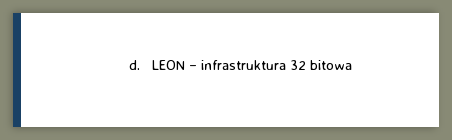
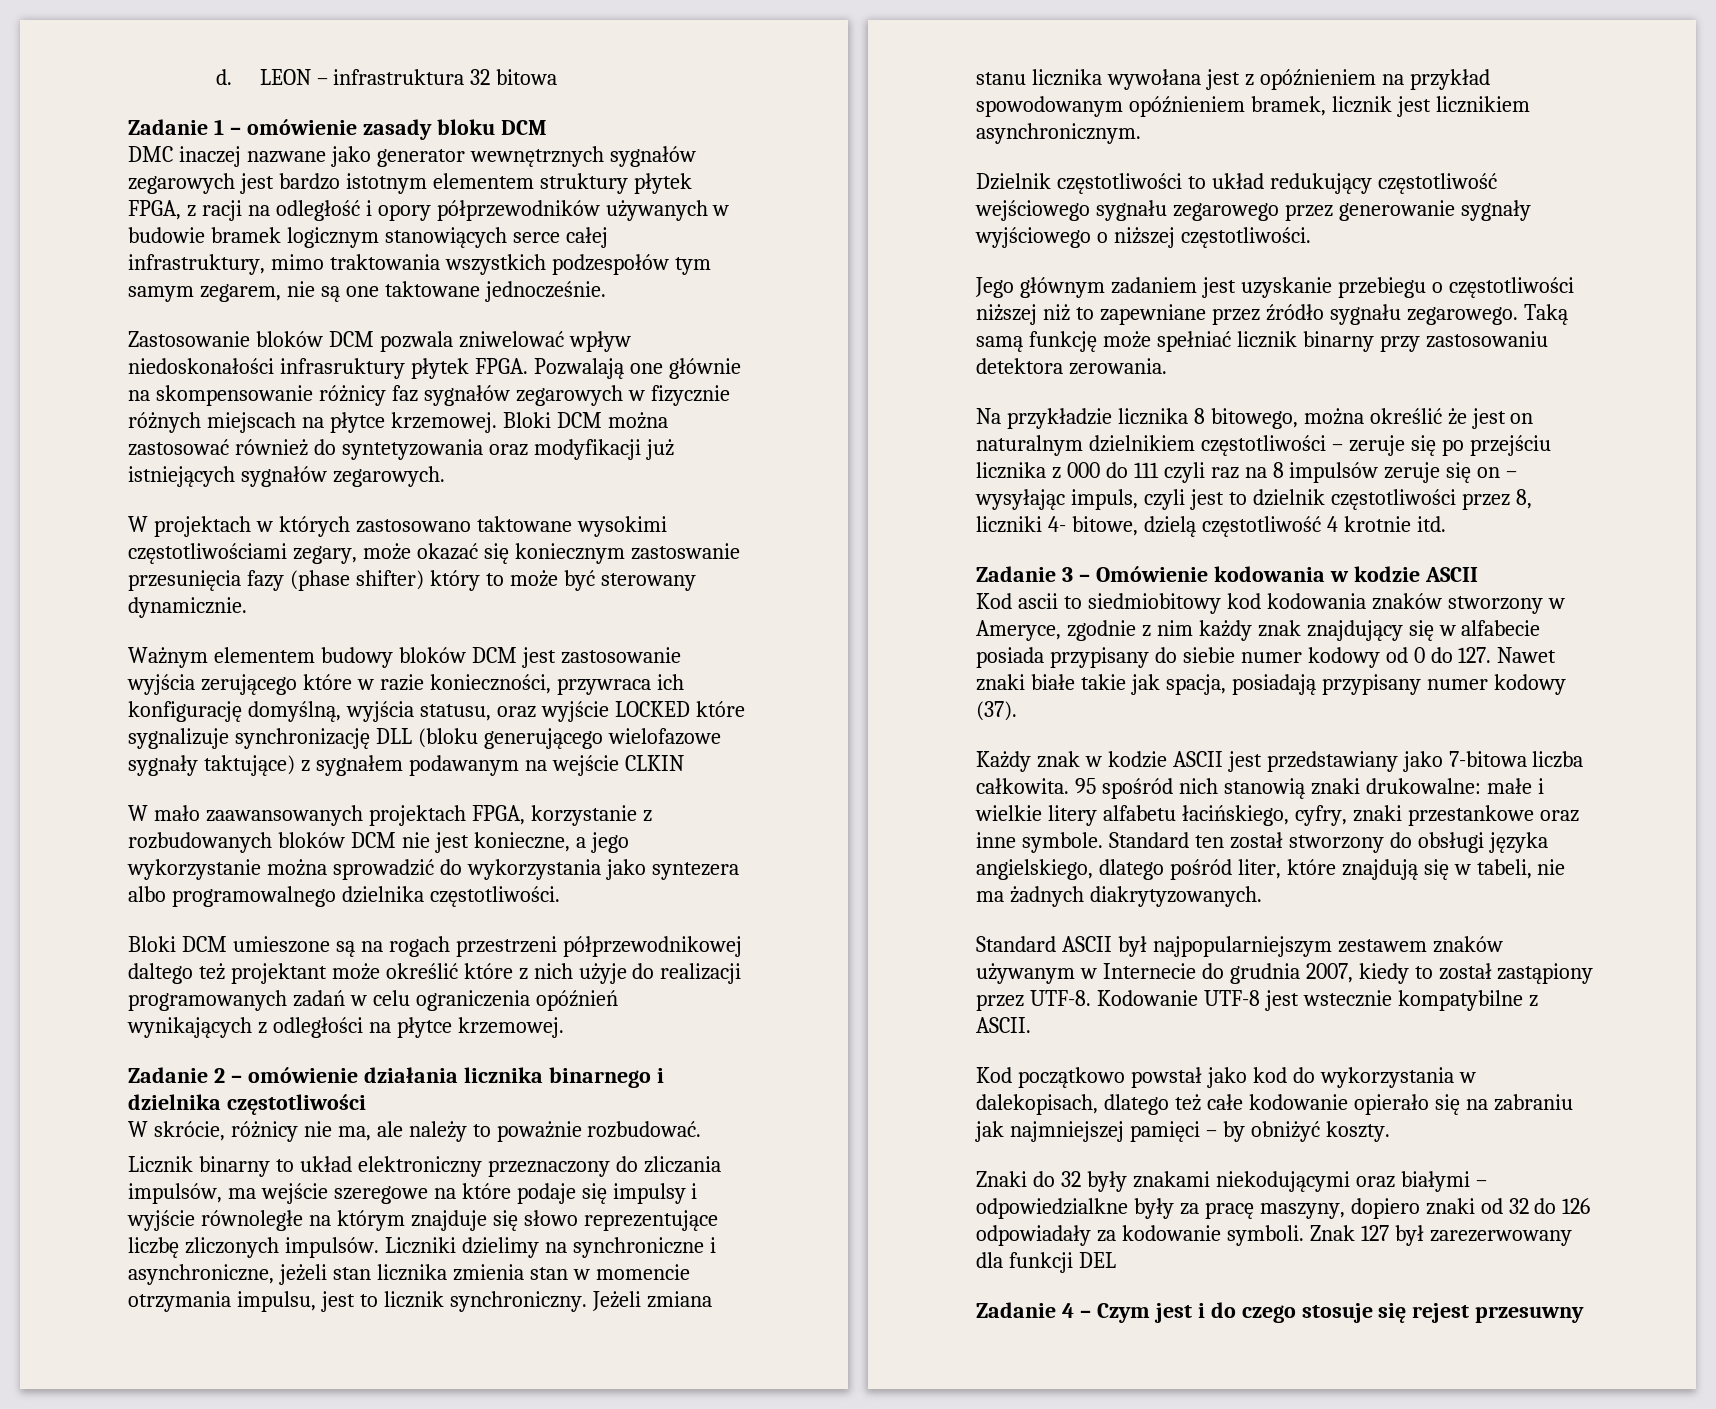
+ Zadanie 1 – omówienie zasady bloku DCM
+ DMC inaczej nazwane jako generator wewnętrznych sygnałów zegarowych jest bardzo istotnym elementem struktury płytek FPGA, z racji na odległość i opory półprzewodników używanych w budowie bramek logicznym stanowiących serce całej infrastruktury, mimo traktowania wszystkich podzespołów tym samym zegarem, nie są one taktowane jednocześnie.
+ Zastosowanie bloków DCM pozwala zniwelować wpływ niedoskonałości infrasruktury płytek FPGA. Pozwalają one głównie na skompensowanie różnicy faz sygnałów zegarowych w fizycznie różnych miejscach na płytce krzemowej. Bloki DCM można zastosować również do syntetyzowania oraz modyfikacji już istniejących sygnałów zegarowych.
+ W projektach w których zastosowano taktowane wysokimi częstotliwościami zegary, może okazać się koniecznym zastoswanie przesunięcia fazy (phase shifter) który to może być sterowany dynamicznie.
+ Ważnym elementem budowy bloków DCM jest zastosowanie wyjścia zerującego które w razie konieczności, przywraca ich konfigurację domyślną, wyjścia statusu, oraz wyjście LOCKED które sygnalizuje synchronizację DLL (bloku generującego wielofazowe sygnały taktujące) z sygnałem podawanym na wejście CLKIN
+ W mało zaawansowanych projektach FPGA, korzystanie z rozbudowanych bloków DCM nie jest konieczne, a jego wykorzystanie można sprowadzić do wykorzystania jako syntezera albo programowalnego dzielnika częstotliwości.
+ Bloki DCM umieszone są na rogach przestrzeni półprzewodnikowej daltego też projektant może określić które z nich użyje do realizacji programowanych zadań w celu ograniczenia opóźnień wynikających z odległości na płytce krzemowej.
+ Zadanie 2 – omówienie działania licznika binarnego i dzielnika częstotliwości
+ W skrócie, różnicy nie ma, ale należy to poważnie rozbudować.
+ Licznik binarny to układ elektroniczny przeznaczony do zliczania impulsów, ma wejście szeregowe na które podaje się impulsy i wyjście równoległe na którym znajduje się słowo reprezentujące liczbę zliczonych impulsów. Liczniki dzielimy na synchroniczne i asynchroniczne, jeżeli stan licznika zmienia stan w momencie otrzymania impulsu, jest to licznik synchroniczny. Jeżeli zmiana stanu licznika wywołana jest z opóźnieniem na przykład spowodowanym opóźnieniem bramek, licznik jest licznikiem asynchronicznym.
+ Dzielnik częstotliwości to układ redukujący częstotliwość wejściowego sygnału zegarowego przez generowanie sygnały wyjściowego o niższej częstotliwości.
+ Jego głównym zadaniem jest uzyskanie przebiegu o częstotliwości niższej niż to zapewniane przez źródło sygnału zegarowego. Taką samą funkcję może spełniać licznik binarny przy zastosowaniu detektora zerowania.
+ Na przykładzie licznika 8 bitowego, można określić że jest on naturalnym dzielnikiem częstotliwości – zeruje się po przejściu licznika z 000 do 111 czyli raz na 8 impulsów zeruje się on – wysyłając impuls, czyli jest to dzielnik częstotliwości przez 8, liczniki 4- bitowe, dzielą częstotliwość 4 krotnie itd.
+ Zadanie 3 – Omówienie kodowania w kodzie ASCII
+ Kod ascii to siedmiobitowy kod kodowania znaków stworzony w Ameryce, zgodnie z nim każdy znak znajdujący się w alfabecie posiada przypisany do siebie numer kodowy od 0 do 127. Nawet znaki białe takie jak spacja, posiadają przypisany numer kodowy (37).
+ Każdy znak w kodzie ASCII jest przedstawiany jako 7-bitowa liczba całkowita. 95 spośród nich stanowią znaki drukowalne: małe i wielkie litery alfabetu łacińskiego, cyfry, znaki przestankowe oraz inne symbole. Standard ten został stworzony do obsługi języka angielskiego, dlatego pośród liter, które znajdują się w tabeli, nie ma żadnych diakrytyzowanych.
+ Standard ASCII był najpopularniejszym zestawem znaków używanym w Internecie do grudnia 2007, kiedy to został zastąpiony przez UTF-8. Kodowanie UTF-8 jest wstecznie kompatybilne z ASCII.
+ Kod początkowo powstał jako kod do wykorzystania w dalekopisach, dlatego też całe kodowanie opierało się na zabraniu jak najmniejszej pamięci – by obniżyć koszty.
+ Znaki do 32 były znakami niekodującymi oraz białymi – odpowiedzialkne były za pracę maszyny, dopiero znaki od 32 do 126 odpowiadały za kodowanie symboli. Znak 127 był zarezerwowany dla funkcji DEL
+ Zadanie 4 – Czym jest i do czego stosuje się rejest przesuwny

